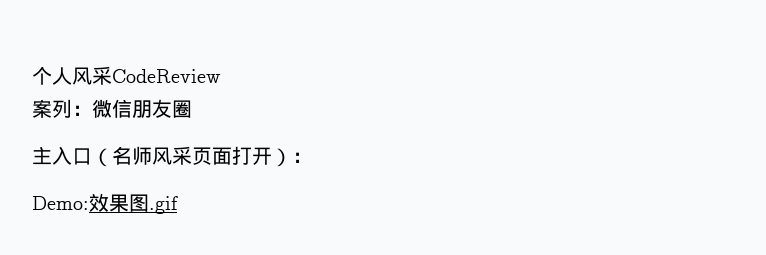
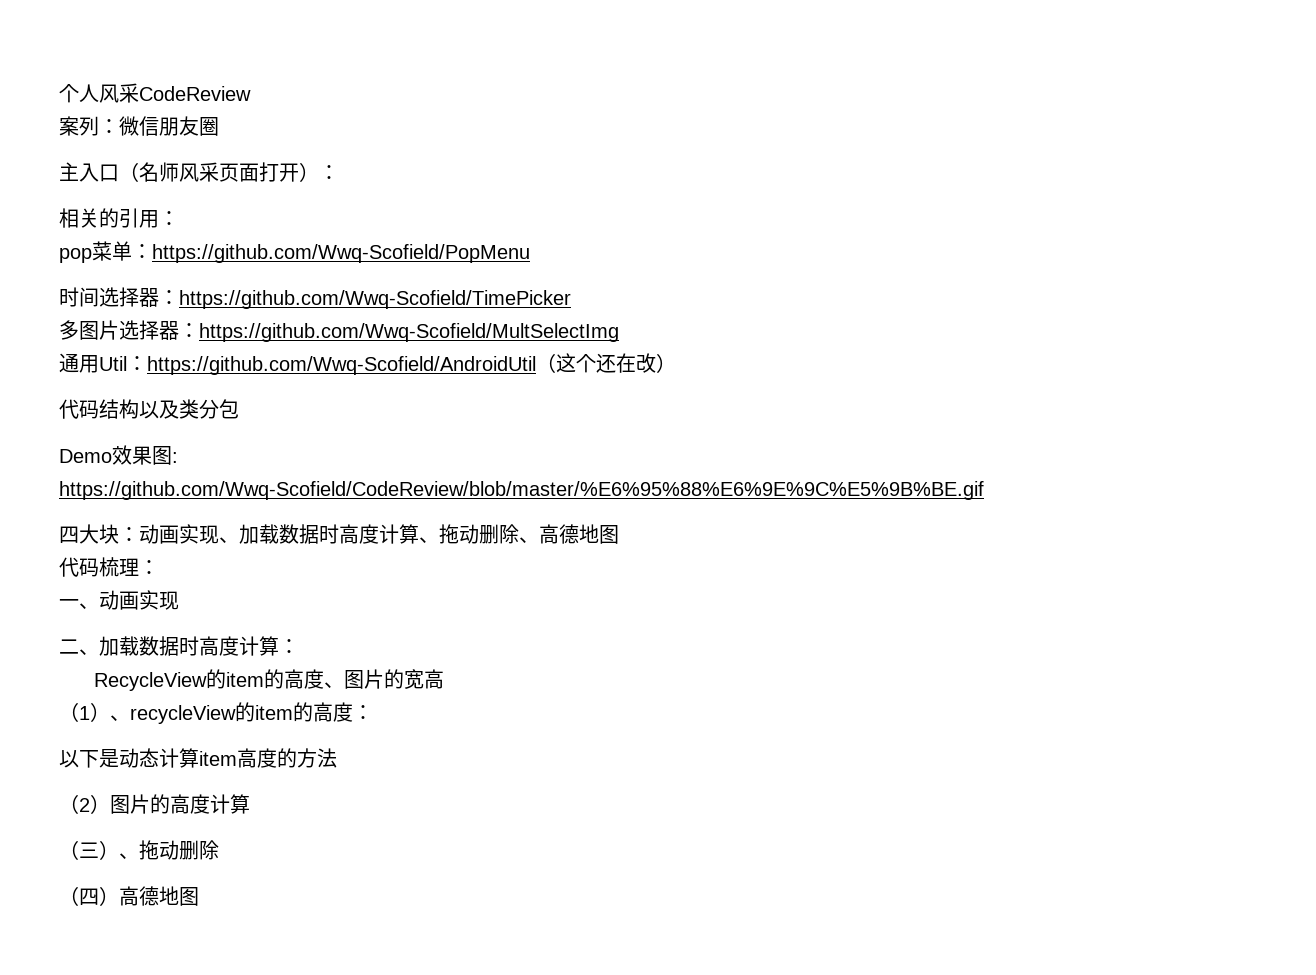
- Demo:效果图.gif
+ 相关的引用：
+ pop菜单：https://github.com/Wwq-Scofield/PopMenu
+ 时间选择器：https://github.com/Wwq-Scofield/TimePicker
+ 多图片选择器：https://github.com/Wwq-Scofield/MultSelectImg
+ 通用Util：https://github.com/Wwq-Scofield/AndroidUtil（这个还在改）
+ 代码结构以及类分包
+ Demo效果图:
+ https://github.com/Wwq-Scofield/CodeReview/blob/master/%E6%95%88%E6%9E%9C%E5%9B%BE.gif
+ 四大块：动画实现、加载数据时高度计算、拖动删除、高德地图
+ 代码梳理：
+ 一、动画实现
+ 二、加载数据时高度计算：
+ RecycleView的item的高度、图片的宽高
+ （1）、recycleView的item的高度：
+ 以下是动态计算item高度的方法
+ （2）图片的高度计算
+ （三）、拖动删除
+ （四）高德地图

